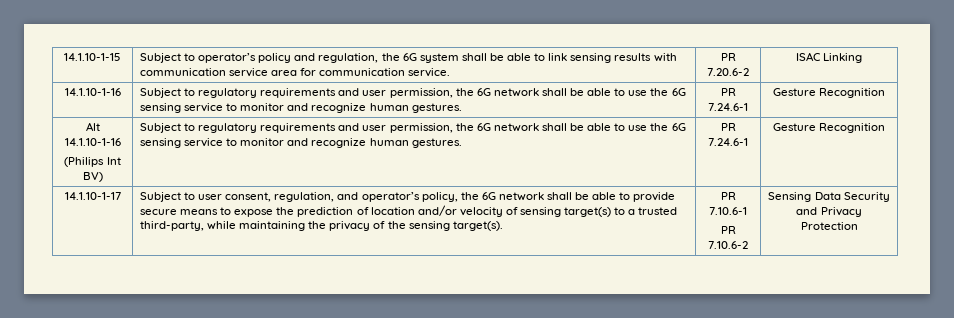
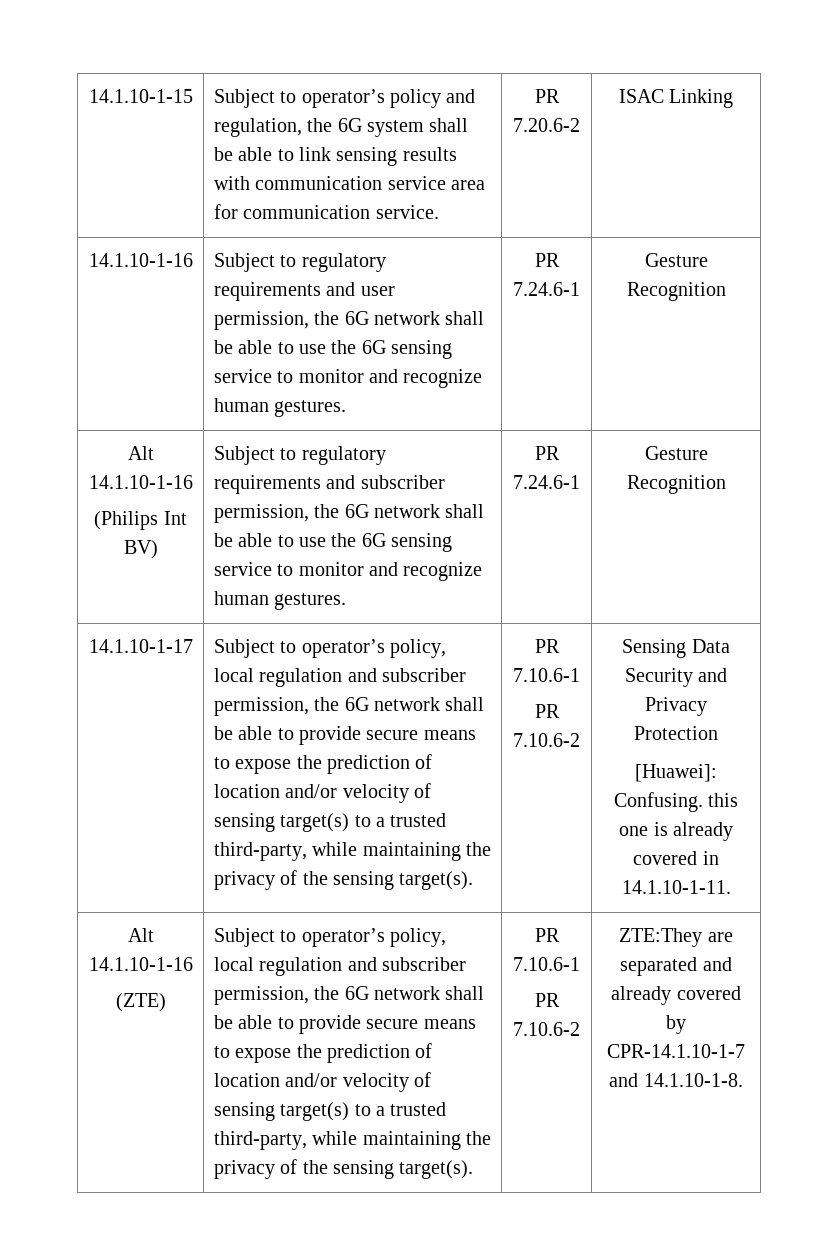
  14.1.10-1-16 | Subject to regulatory requirements and user permission, the 6G network shall be able to use the 6G sensing service to monitor and recognize human gestures. | PR 7.24.6-1 | Gesture Recognition
  Alt 14.1.10-1-16
- (Philips Int BV) | Subject to regulatory requirements and user permission, the 6G network shall be able to use the 6G sensing service to monitor and recognize human gestures. | PR 7.24.6-1 | Gesture Recognition
+ (Philips Int BV) | Subject to regulatory requirements and subscriber permission, the 6G network shall be able to use the 6G sensing service to monitor and recognize human gestures. | PR 7.24.6-1 | Gesture Recognition
- 14.1.10-1-17 | Subject to user consent, regulation, and operator’s policy, the 6G network shall be able to provide secure means to expose the prediction of location and/or velocity of sensing target(s) to a trusted third-party, while maintaining the privacy of the sensing target(s).
+ 14.1.10-1-17 | Subject to operator’s policy, local regulation and subscriber permission, the 6G network shall be able to provide secure means to expose the prediction of location and/or velocity of sensing target(s) to a trusted third-party, while maintaining the privacy of the sensing target(s).
+ [Huawei]: Confusing. this one is already covered in 14.1.10-1-11.
+ Alt 14.1.10-1-16
+ (ZTE) | Subject to operator’s policy, local regulation and subscriber permission, the 6G network shall be able to provide secure means to expose the prediction of location and/or velocity of sensing target(s) to a trusted third-party, while maintaining the privacy of the sensing target(s). | PR 7.10.6-1
+ PR 7.10.6-2 | ZTE:They are separated and already covered by CPR-14.1.10-1-7 and 14.1.10-1-8.

